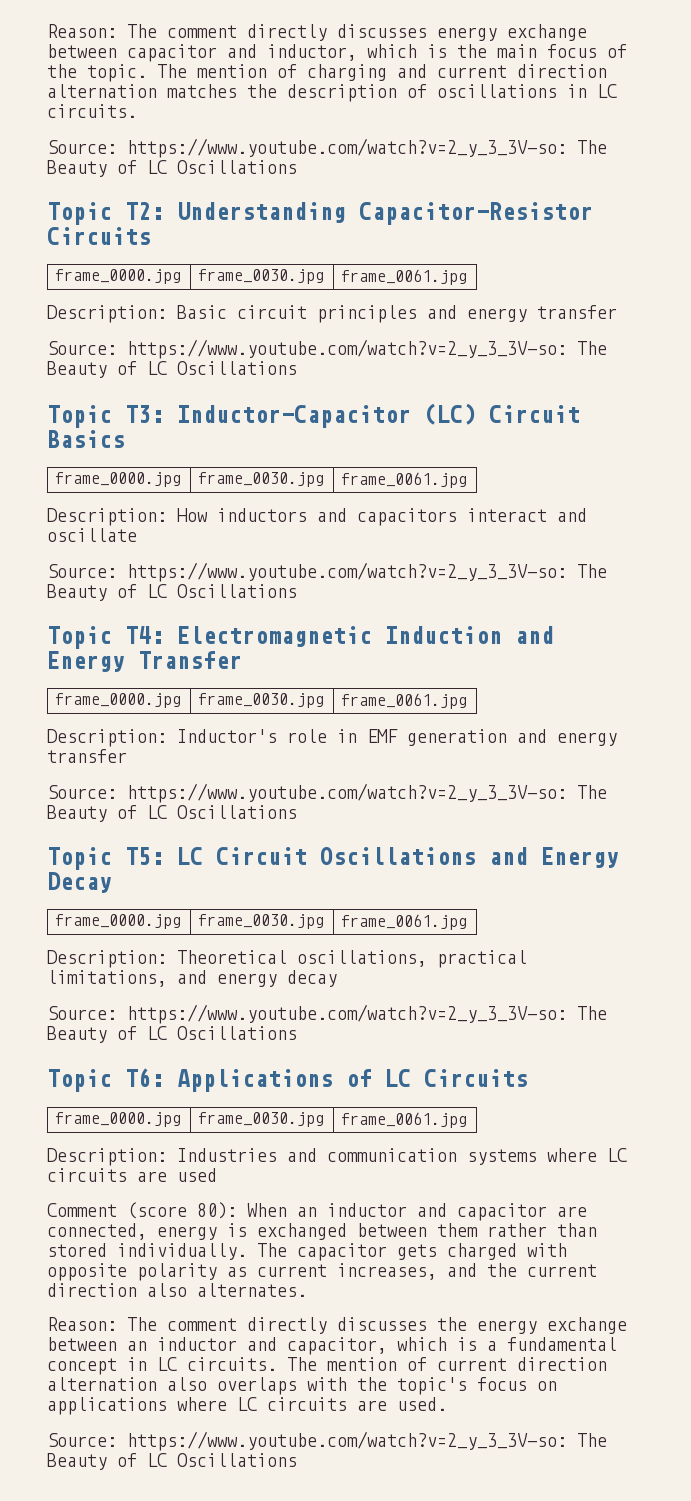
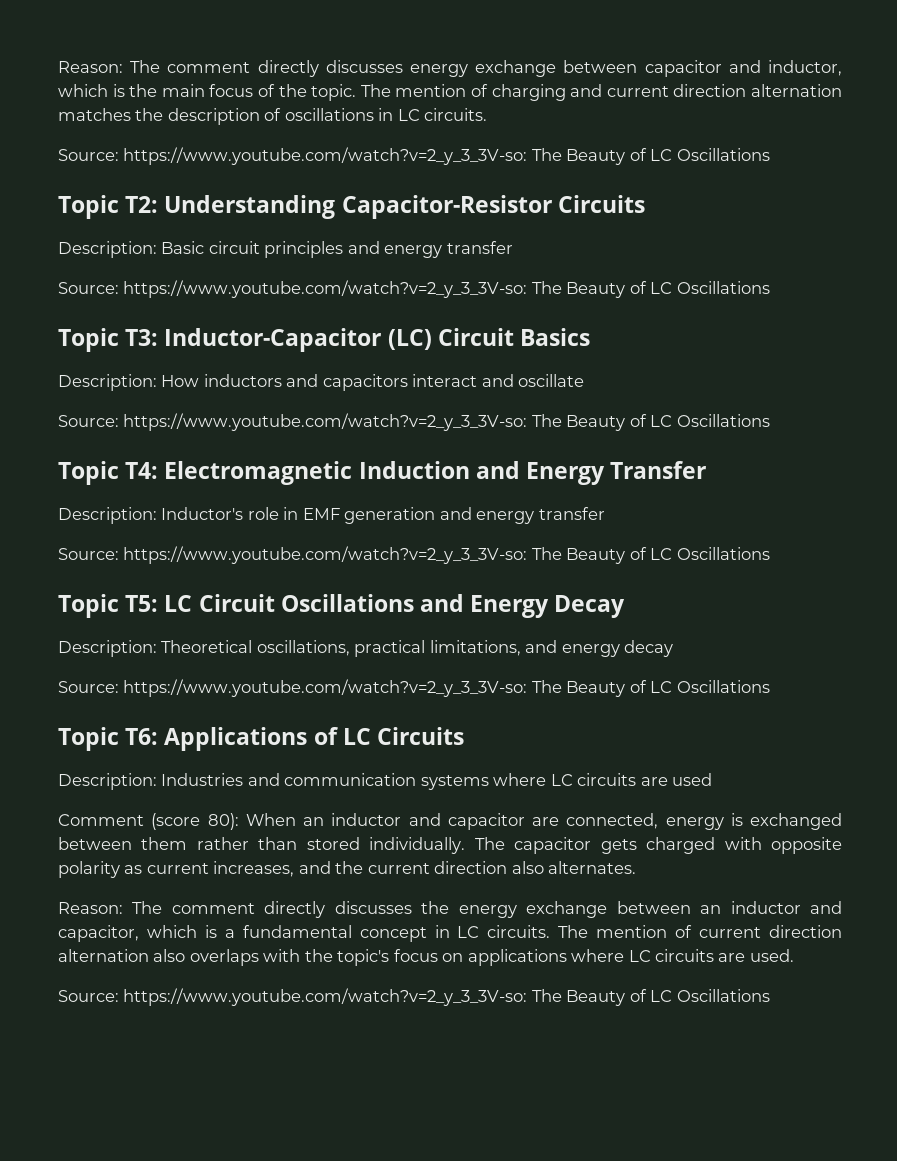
  Topic T2: Understanding Capacitor-Resistor Circuits
- frame_0000.jpg | frame_0030.jpg | frame_0061.jpg
  Topic T3: Inductor-Capacitor (LC) Circuit Basics
- frame_0000.jpg | frame_0030.jpg | frame_0061.jpg
  Topic T4: Electromagnetic Induction and Energy Transfer
- frame_0000.jpg | frame_0030.jpg | frame_0061.jpg
  Topic T5: LC Circuit Oscillations and Energy Decay
- frame_0000.jpg | frame_0030.jpg | frame_0061.jpg
  Topic T6: Applications of LC Circuits
- frame_0000.jpg | frame_0030.jpg | frame_0061.jpg

